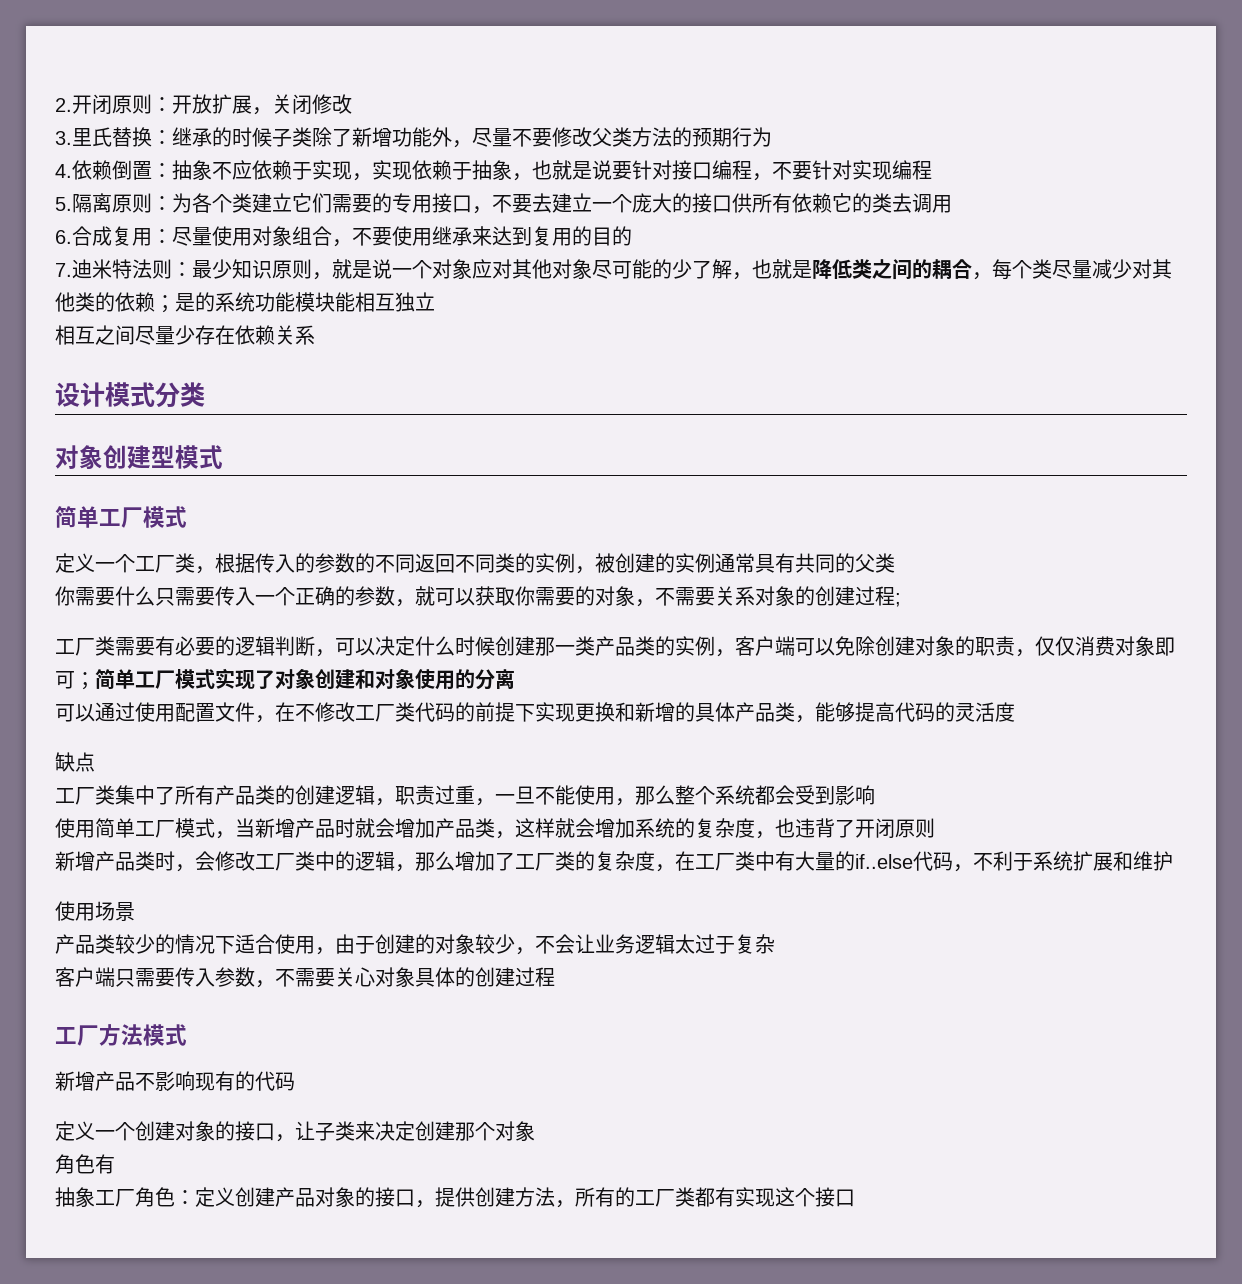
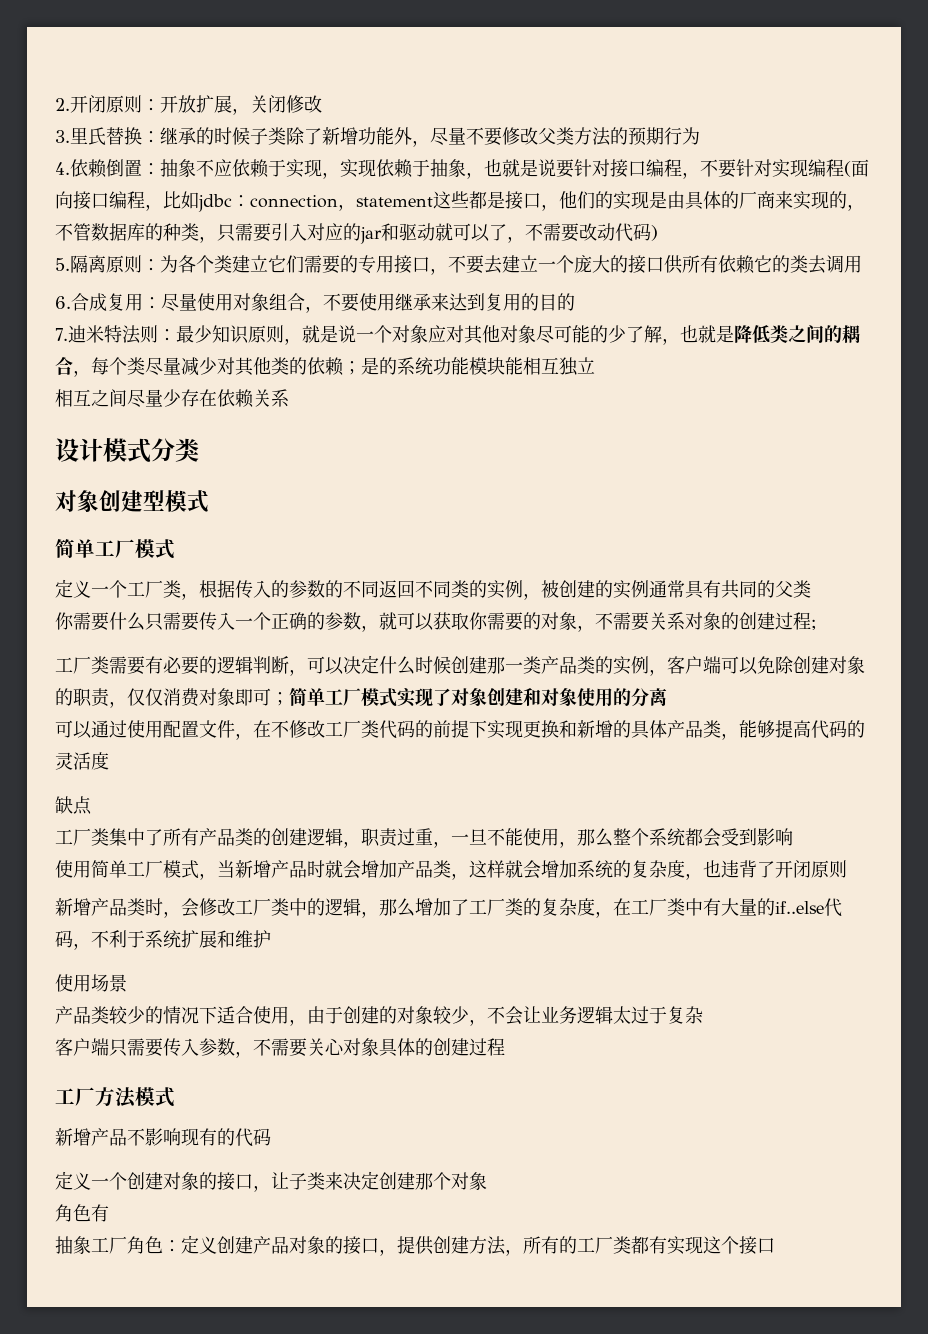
- 4.依赖倒置：抽象不应依赖于实现，实现依赖于抽象，也就是说要针对接口编程，不要针对实现编程
+ 4.依赖倒置：抽象不应依赖于实现，实现依赖于抽象，也就是说要针对接口编程，不要针对实现编程(面向接口编程，比如jdbc：connection，statement这些都是接口，他们的实现是由具体的厂商来实现的，不管数据库的种类，只需要引入对应的jar和驱动就可以了，不需要改动代码)

